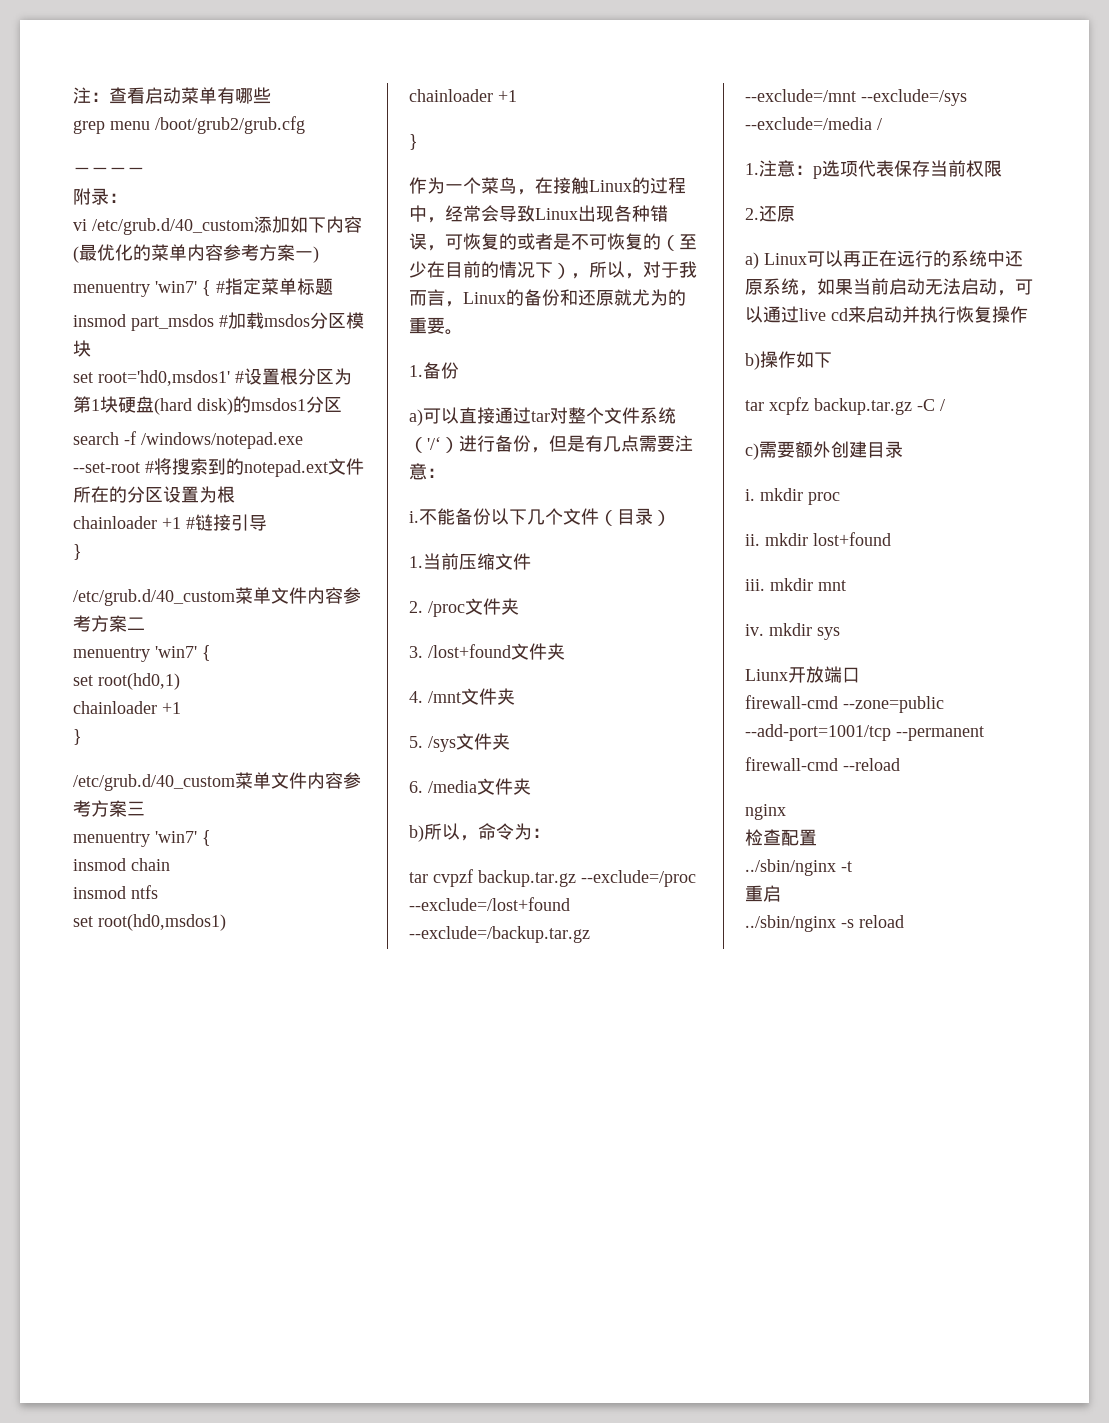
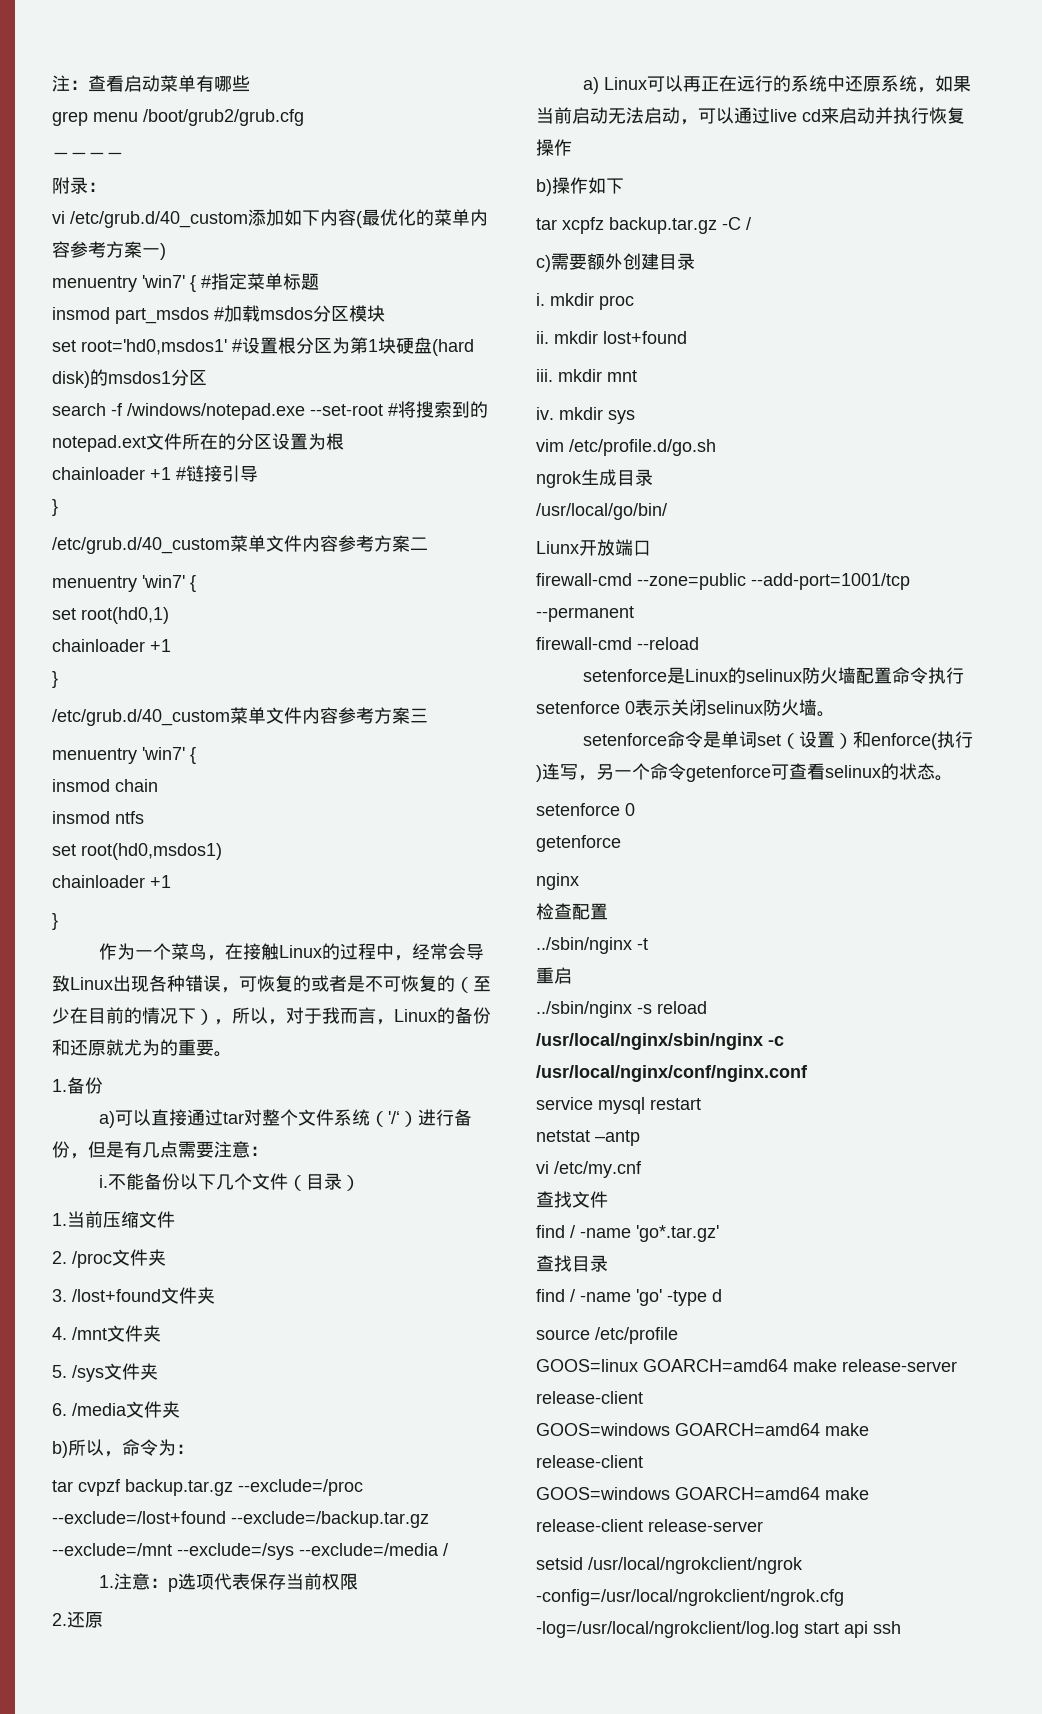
+ vim /etc/profile.d/go.sh
+ ngrok生成目录
+ /usr/local/go/bin/
+ setenforce是Linux的selinux防火墙配置命令执行setenforce 0表示关闭selinux防火墙。
+ setenforce命令是单词set（设置）和enforce(执行)连写，另一个命令getenforce可查看selinux的状态。
+ setenforce 0
+ getenforce
+ /usr/local/nginx/sbin/nginx -c /usr/local/nginx/conf/nginx.conf
+ service mysql restart
+ netstat –antp
+ vi /etc/my.cnf
+ 查找文件
+ find / -name 'go*.tar.gz'
+ 查找目录
+ find / -name 'go' -type d
+ source /etc/profile
+ GOOS=linux GOARCH=amd64 make release-server release-client
+ GOOS=windows GOARCH=amd64 make release-client
+ GOOS=windows GOARCH=amd64 make release-client release-server
+ setsid /usr/local/ngrokclient/ngrok -config=/usr/local/ngrokclient/ngrok.cfg -log=/usr/local/ngrokclient/log.log start api ssh

